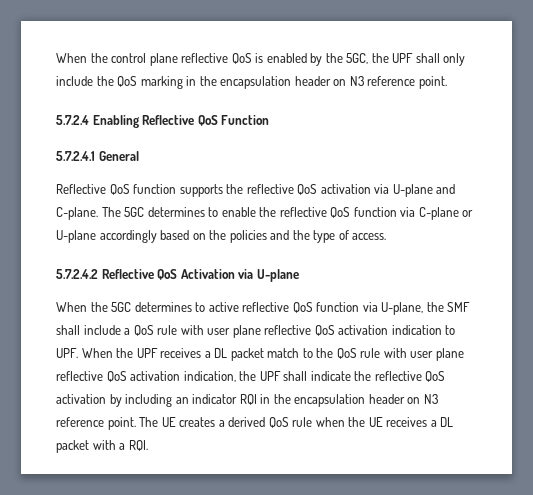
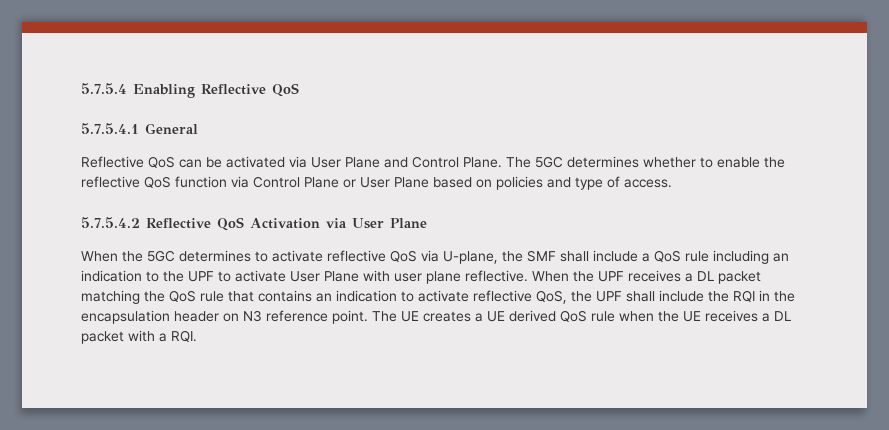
- When the control plane reflective QoS is enabled by the 5GC, the UPF shall only include the QoS marking in the encapsulation header on N3 reference point.
- 5.7.2.4 Enabling Reflective QoS Function
- 5.7.2.4.1 General
+ 5.7.5.4 Enabling Reflective QoS
+ 5.7.5.4.1 General
- Reflective QoS function supports the reflective QoS activation via U-plane and C-plane.
+ Reflective QoS can be activated via User Plane and Control Plane.
- The 5GC determines to enable the reflective QoS function via C-plane or U-plane accordingly based on the policies and the type of access.
+ The 5GC determines whether to enable the reflective QoS function via Control Plane or User Plane based on policies and type of access.
- 5.7.2.4.2 Reflective QoS Activation via U-plane
+ 5.7.5.4.2 Reflective QoS Activation via User Plane
- When the 5GC determines to active reflective QoS function via U-plane, the SMF shall include a QoS rule with user plane reflective QoS activation indication to UPF. When the UPF receives a DL packet match to the QoS rule with user plane reflective QoS activation indication, the UPF shall indicate the reflective QoS activation by including an indicator RQI in the encapsulation header on N3 reference point.
+ When the 5GC determines to activate reflective QoS via U-plane, the SMF shall include a QoS rule including an indication to the UPF to activate User Plane with user plane reflective. When the UPF receives a DL packet matching the QoS rule that contains an indication to activate reflective QoS, the UPF shall include the RQI in the encapsulation header on N3 reference point.
- The UE creates a derived QoS rule when the UE receives a DL packet with a RQI.
+ The UE creates a UE derived QoS rule when the UE receives a DL packet with a RQI.

